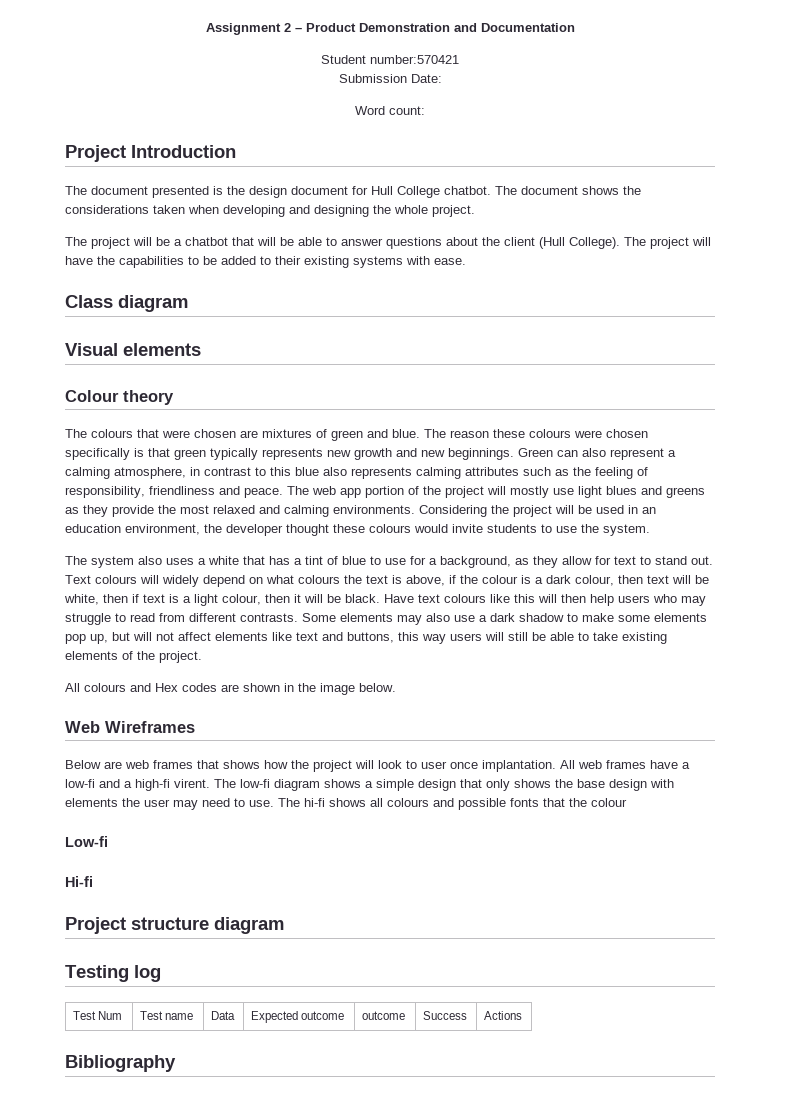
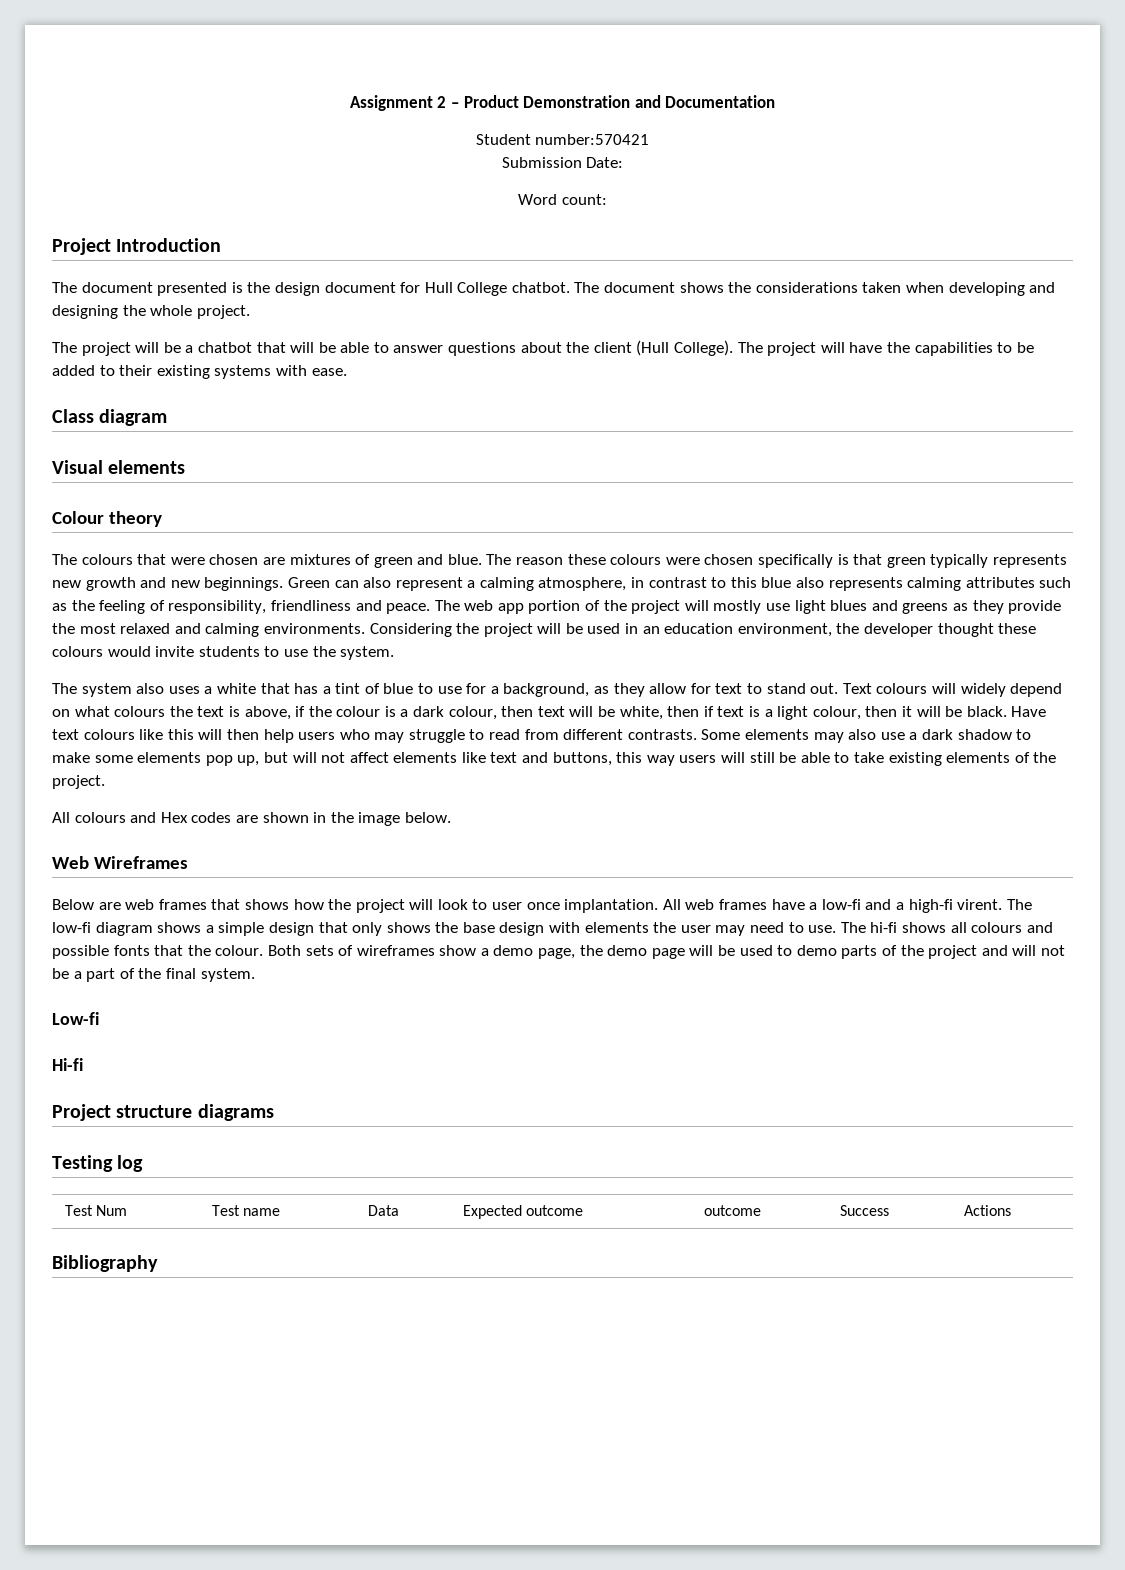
- The hi-fi shows all colours and possible fonts that the colour
+ The hi-fi shows all colours and possible fonts that the colour. Both sets of wireframes show a demo page, the demo page will be used to demo parts of the project and will not be a part of the final system.
- Project structure diagram
+ Project structure diagrams

